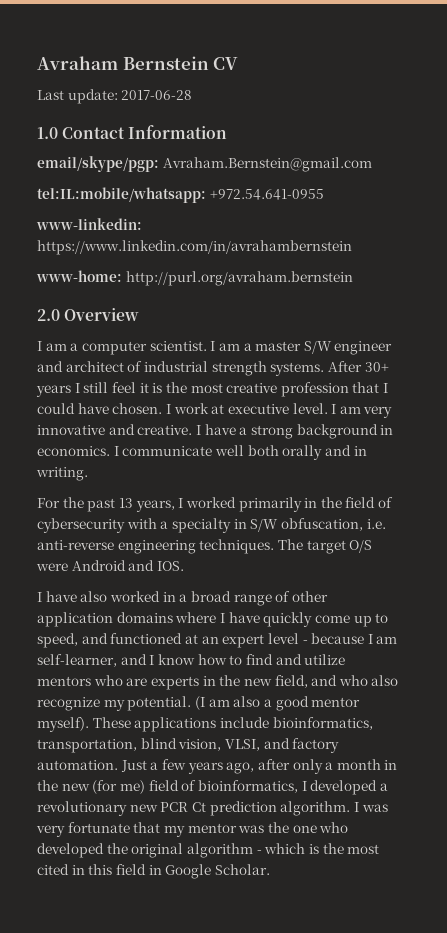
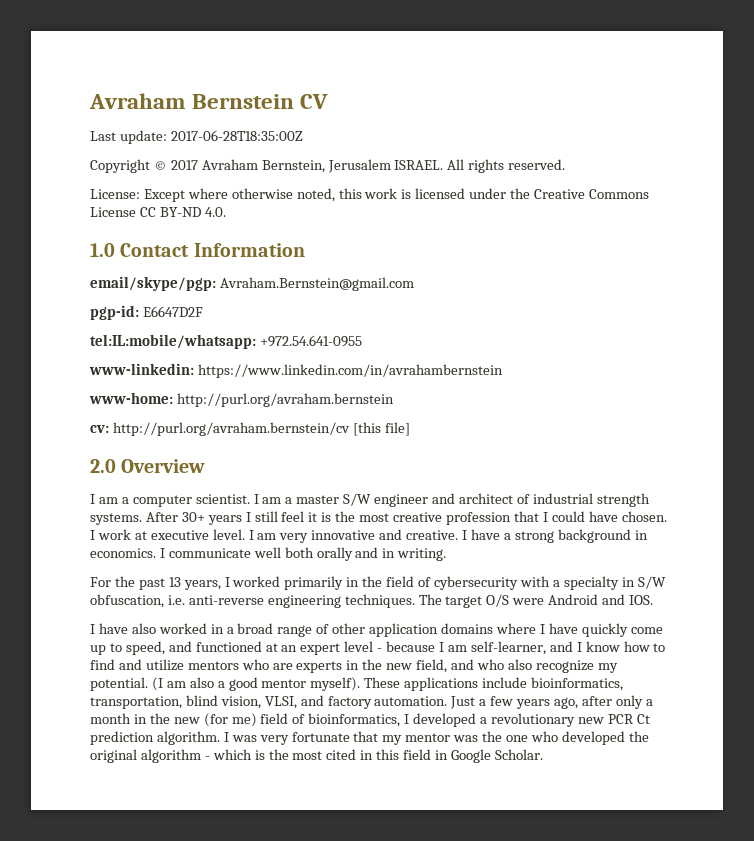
- Last update: 2017-06-28
+ Last update: 2017-06-28T18:35:00Z
+ Copyright © 2017 Avraham Bernstein, Jerusalem ISRAEL. All rights reserved.
+ License: Except where otherwise noted, this work is licensed under the Creative Commons License CC BY-ND 4.0.
+ pgp-id: E6647D2F
+ cv: http://purl.org/avraham.bernstein/cv [this file]

